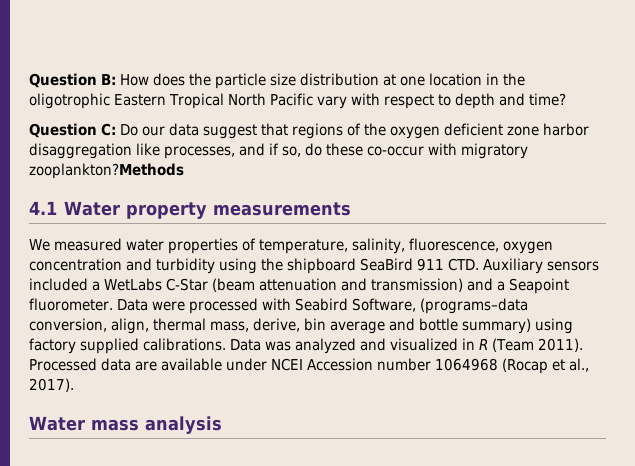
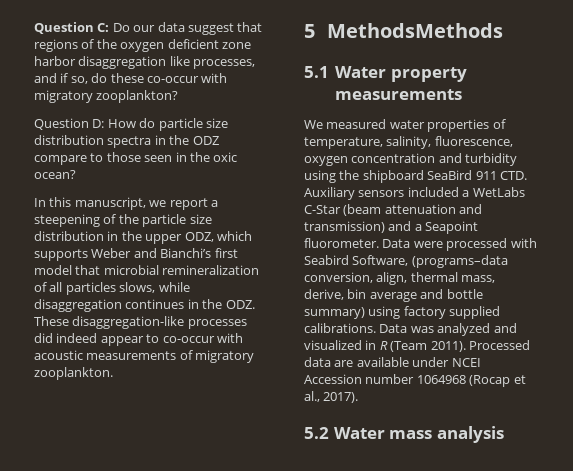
- Question B: How does the particle size distribution at one location in the oligotrophic Eastern Tropical North Pacific vary with respect to depth and time?
- Question C: Do our data suggest that regions of the oxygen deficient zone harbor disaggregation like processes, and if so, do these co-occur with migratory zooplankton?Methods
- 4.1 Water property measurements
+ Question C: Do our data suggest that regions of the oxygen deficient zone harbor disaggregation like processes, and if so, do these co-occur with migratory zooplankton?
+ Question D: How do particle size distribution spectra in the ODZ compare to those seen in the oxic ocean?
+ In this manuscript, we report a steepening of the particle size distribution in the upper ODZ, which supports Weber and Bianchi’s first model that microbial remineralization of all particles slows, while disaggregation continues in the ODZ. These disaggregation-like processes did indeed appear to co-occur with acoustic measurements of migratory zooplankton.
+ 5 MethodsMethods
+ 5.1 Water property measurements
- Water mass analysis
+ 5.2 Water mass analysis

